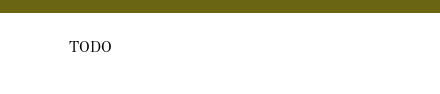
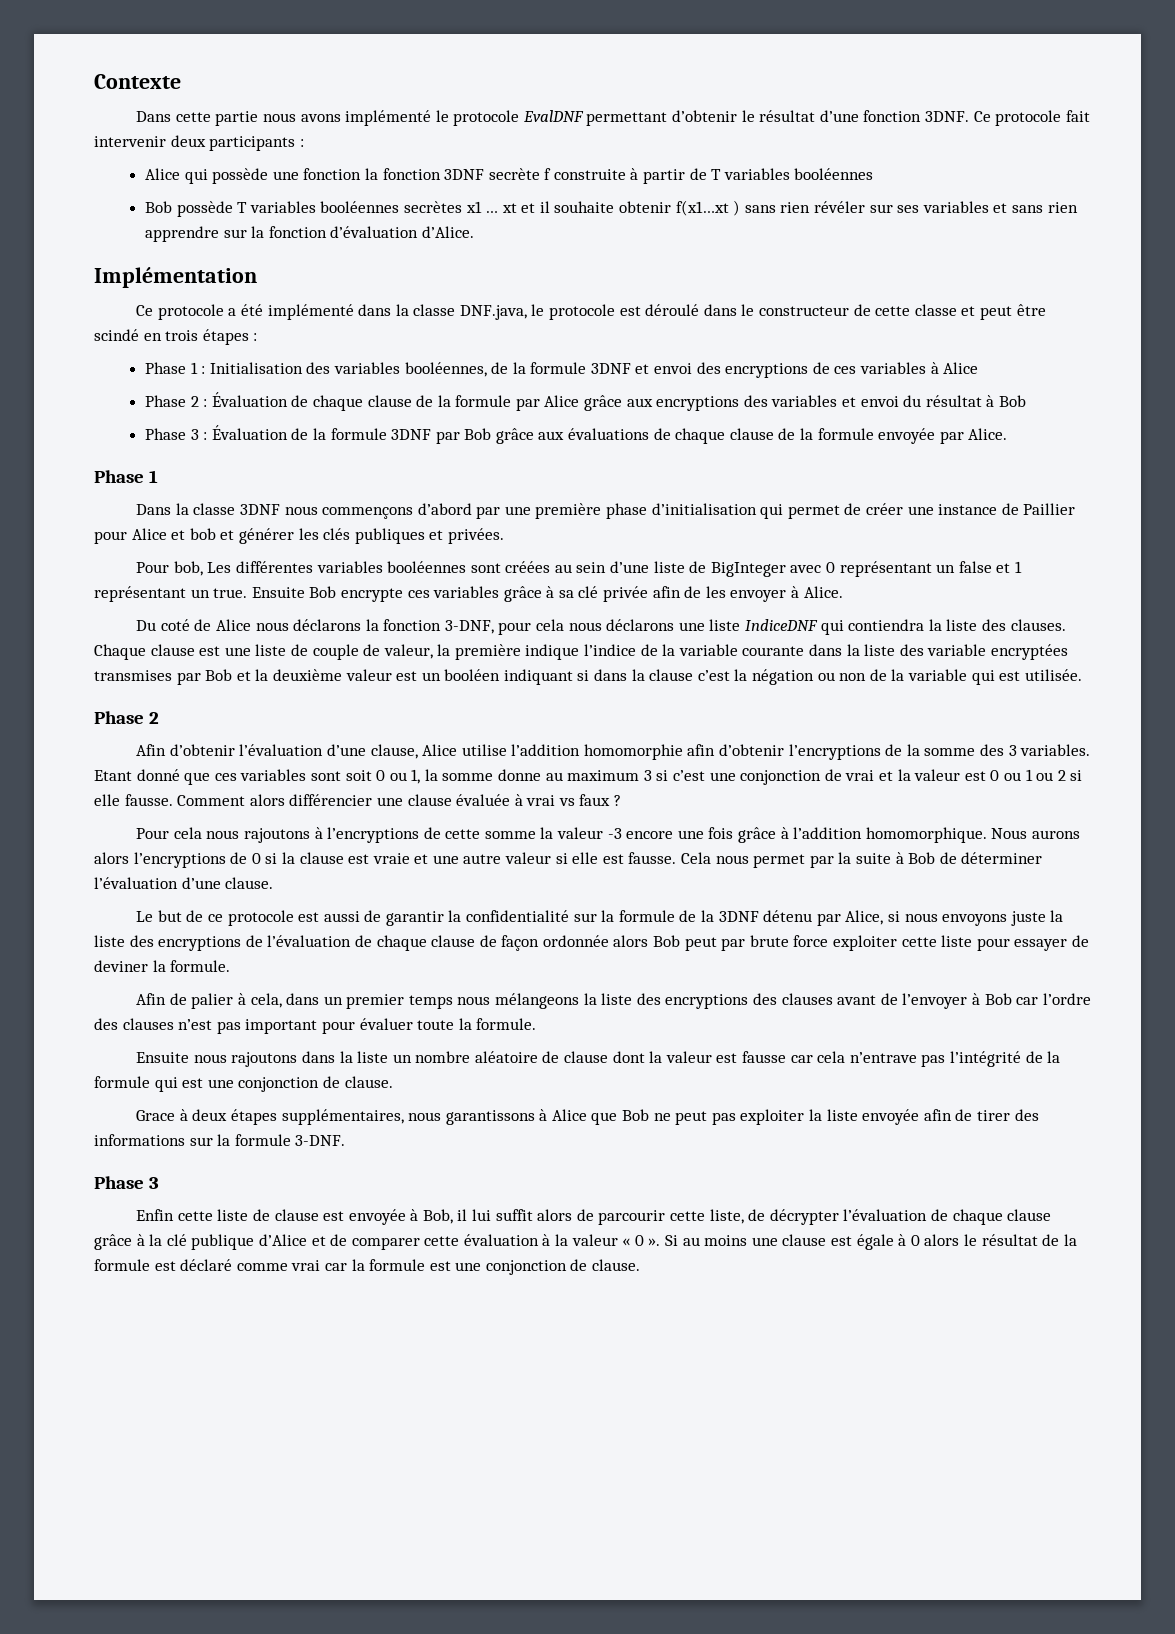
- TODO
+ Contexte
+ Dans cette partie nous avons implémenté le protocole EvalDNF permettant d’obtenir le résultat d’une fonction 3DNF. Ce protocole fait intervenir deux participants :
+ Alice qui possède une fonction la fonction 3DNF secrète f construite à partir de T variables booléennes
+ Bob possède T variables booléennes secrètes x1 … xt et il souhaite obtenir f(x1…xt ) sans rien révéler sur ses variables et sans rien apprendre sur la fonction d’évaluation d’Alice.
+ Implémentation
+ Ce protocole a été implémenté dans la classe DNF.java, le protocole est déroulé dans le constructeur de cette classe et peut être scindé en trois étapes :
+ Phase 1 : Initialisation des variables booléennes, de la formule 3DNF et envoi des encryptions de ces variables à Alice
+ Phase 2 : Évaluation de chaque clause de la formule par Alice grâce aux encryptions des variables et envoi du résultat à Bob
+ Phase 3 : Évaluation de la formule 3DNF par Bob grâce aux évaluations de chaque clause de la formule envoyée par Alice.
+ Phase 1
+ Dans la classe 3DNF nous commençons d’abord par une première phase d’initialisation qui permet de créer une instance de Paillier pour Alice et bob et générer les clés publiques et privées.
+ Pour bob, Les différentes variables booléennes sont créées au sein d’une liste de BigInteger avec 0 représentant un false et 1 représentant un true. Ensuite Bob encrypte ces variables grâce à sa clé privée afin de les envoyer à Alice.
+ Du coté de Alice nous déclarons la fonction 3-DNF, pour cela nous déclarons une liste IndiceDNF qui contiendra la liste des clauses. Chaque clause est une liste de couple de valeur, la première indique l’indice de la variable courante dans la liste des variable encryptées transmises par Bob et la deuxième valeur est un booléen indiquant si dans la clause c’est la négation ou non de la variable qui est utilisée.
+ Phase 2
+ Afin d’obtenir l’évaluation d’une clause, Alice utilise l’addition homomorphie afin d’obtenir l’encryptions de la somme des 3 variables. Etant donné que ces variables sont soit 0 ou 1, la somme donne au maximum 3 si c’est une conjonction de vrai et la valeur est 0 ou 1 ou 2 si elle fausse. Comment alors différencier une clause évaluée à vrai vs faux ?
+ Pour cela nous rajoutons à l’encryptions de cette somme la valeur -3 encore une fois grâce à l’addition homomorphique. Nous aurons alors l’encryptions de 0 si la clause est vraie et une autre valeur si elle est fausse. Cela nous permet par la suite à Bob de déterminer l’évaluation d’une clause.
+ Le but de ce protocole est aussi de garantir la confidentialité sur la formule de la 3DNF détenu par Alice, si nous envoyons juste la liste des encryptions de l’évaluation de chaque clause de façon ordonnée alors Bob peut par brute force exploiter cette liste pour essayer de deviner la formule.
+ Afin de palier à cela, dans un premier temps nous mélangeons la liste des encryptions des clauses avant de l’envoyer à Bob car l’ordre des clauses n’est pas important pour évaluer toute la formule.
+ Ensuite nous rajoutons dans la liste un nombre aléatoire de clause dont la valeur est fausse car cela n’entrave pas l’intégrité de la formule qui est une conjonction de clause.
+ Grace à deux étapes supplémentaires, nous garantissons à Alice que Bob ne peut pas exploiter la liste envoyée afin de tirer des informations sur la formule 3-DNF.
+ Phase 3
+ Enfin cette liste de clause est envoyée à Bob, il lui suffit alors de parcourir cette liste, de décrypter l’évaluation de chaque clause grâce à la clé publique d’Alice et de comparer cette évaluation à la valeur « 0 ». Si au moins une clause est égale à 0 alors le résultat de la formule est déclaré comme vrai car la formule est une conjonction de clause.

